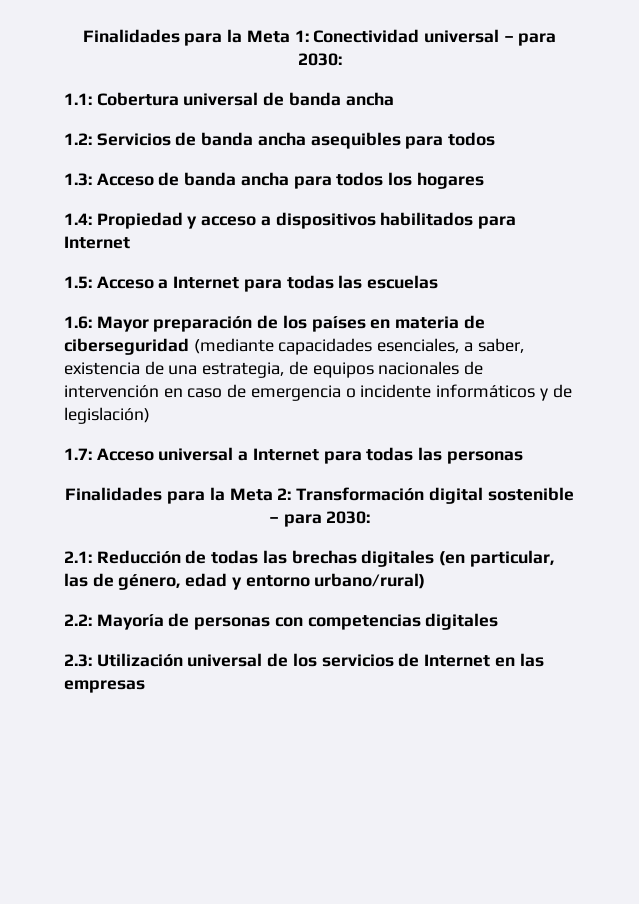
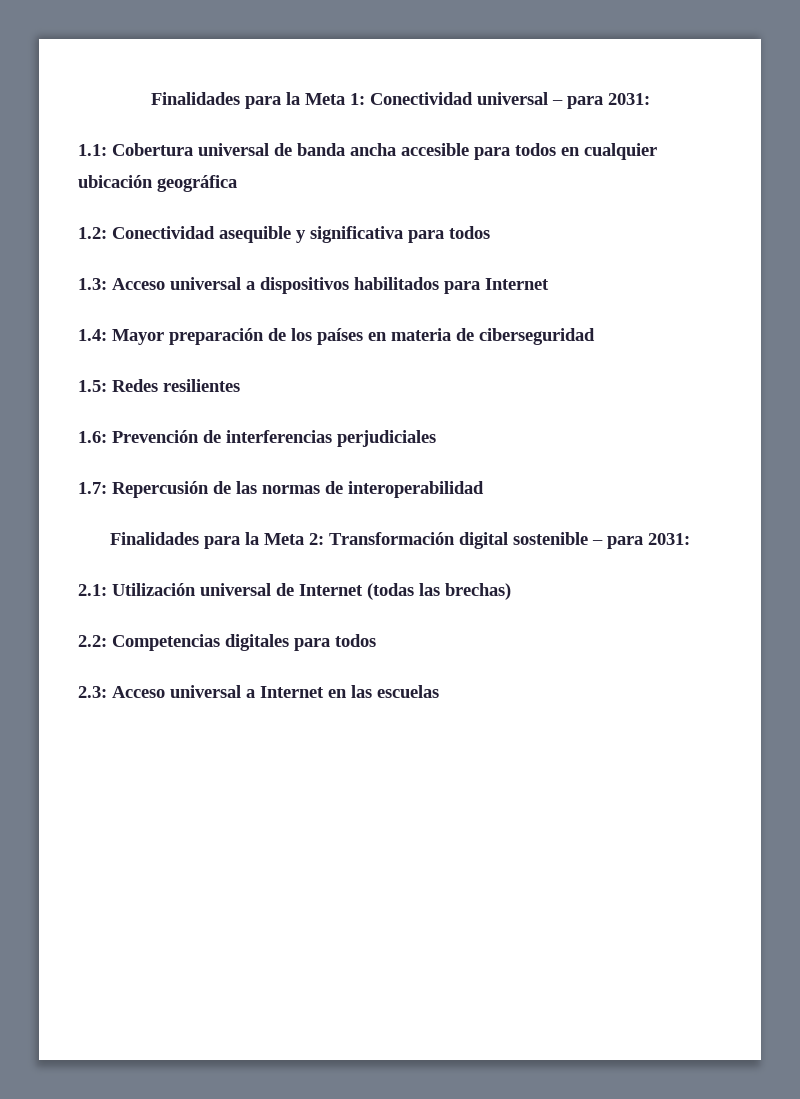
- Finalidades para la Meta 1: Conectividad universal – para 2030:
+ Finalidades para la Meta 1: Conectividad universal – para 2031:
- 1.1: Cobertura universal de banda ancha
- 1.2: Servicios de banda ancha asequibles para todos
- 1.3: Acceso de banda ancha para todos los hogares
- 1.4: Propiedad y acceso a dispositivos habilitados para Internet
+ 1.1: Cobertura universal de banda ancha accesible para todos en cualquier ubicación geográfica
+ 1.2: Conectividad asequible y significativa para todos
+ 1.3: Acceso universal a dispositivos habilitados para Internet
- 1.5: Acceso a Internet para todas las escuelas
- 1.6: Mayor preparación de los países en materia de ciberseguridad (mediante capacidades esenciales, a saber, existencia de una estrategia, de equipos nacionales de intervención en caso de emergencia o incidente informáticos y de legislación)
- 1.7: Acceso universal a Internet para todas las personas
+ 1.4: Mayor preparación de los países en materia de ciberseguridad
+ 1.5: Redes resilientes
+ 1.6: Prevención de interferencias perjudiciales
+ 1.7: Repercusión de las normas de interoperabilidad
- Finalidades para la Meta 2: Transformación digital sostenible – para 2030:
+ Finalidades para la Meta 2: Transformación digital sostenible – para 2031:
- 2.1: Reducción de todas las brechas digitales (en particular, las de género, edad y entorno urbano/rural)
- 2.2: Mayoría de personas con competencias digitales
- 2.3: Utilización universal de los servicios de Internet en las empresas
+ 2.1: Utilización universal de Internet (todas las brechas)
+ 2.2: Competencias digitales para todos
+ 2.3: Acceso universal a Internet en las escuelas

